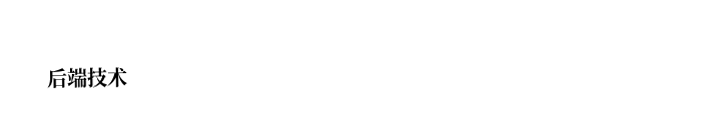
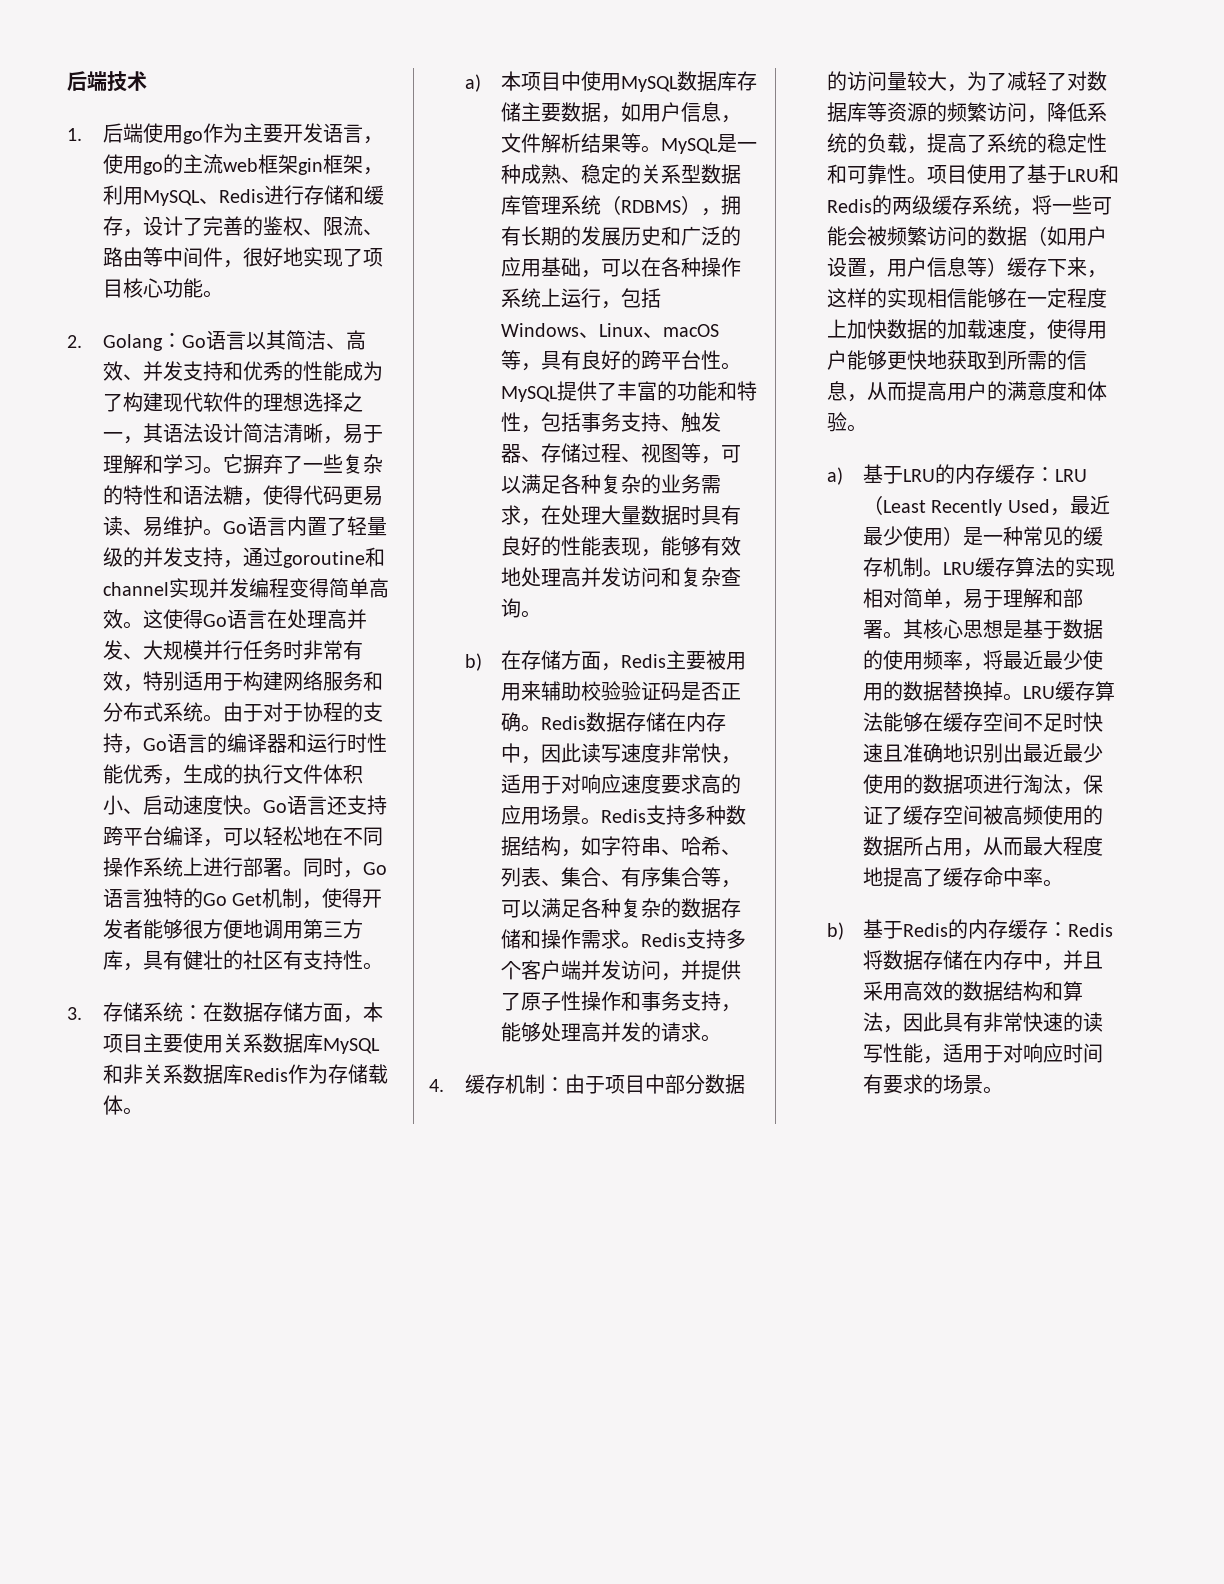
+ 1.后端使用go作为主要开发语言，使用go的主流web框架gin框架，利用MySQL、Redis进行存储和缓存，设计了完善的鉴权、限流、路由等中间件，很好地实现了项目核心功能。
+ 2. Golang：Go语言以其简洁、高效、并发支持和优秀的性能成为了构建现代软件的理想选择之一，其语法设计简洁清晰，易于理解和学习。它摒弃了一些复杂的特性和语法糖，使得代码更易读、易维护。Go语言内置了轻量级的并发支持，通过goroutine和channel实现并发编程变得简单高效。这使得Go语言在处理高并发、大规模并行任务时非常有效，特别适用于构建网络服务和分布式系统。由于对于协程的支持，Go语言的编译器和运行时性能优秀，生成的执行文件体积小、启动速度快。Go语言还支持跨平台编译，可以轻松地在不同操作系统上进行部署。同时，Go语言独特的Go Get机制，使得开发者能够很方便地调用第三方库，具有健壮的社区有支持性。
+ 3.存储系统：在数据存储方面，本项目主要使用关系数据库MySQL和非关系数据库Redis作为存储载体。
+ a)本项目中使用MySQL数据库存储主要数据，如用户信息，文件解析结果等。MySQL是一种成熟、稳定的关系型数据库管理系统（RDBMS），拥有长期的发展历史和广泛的应用基础，可以在各种操作系统上运行，包括Windows、Linux、macOS等，具有良好的跨平台性。MySQL提供了丰富的功能和特性，包括事务支持、触发器、存储过程、视图等，可以满足各种复杂的业务需求，在处理大量数据时具有良好的性能表现，能够有效地处理高并发访问和复杂查询。
+ b)在存储方面，Redis主要被用用来辅助校验验证码是否正确。Redis数据存储在内存中，因此读写速度非常快，适用于对响应速度要求高的应用场景。Redis支持多种数据结构，如字符串、哈希、列表、集合、有序集合等，可以满足各种复杂的数据存储和操作需求。Redis支持多个客户端并发访问，并提供了原子性操作和事务支持，能够处理高并发的请求。
+ 4.缓存机制：由于项目中部分数据的访问量较大，为了减轻了对数据库等资源的频繁访问，降低系统的负载，提高了系统的稳定性和可靠性。项目使用了基于LRU和Redis的两级缓存系统，将一些可能会被频繁访问的数据（如用户设置，用户信息等）缓存下来，这样的实现相信能够在一定程度上加快数据的加载速度，使得用户能够更快地获取到所需的信息，从而提高用户的满意度和体验。
+ a)基于LRU的内存缓存：LRU（Least Recently Used，最近最少使用）是一种常见的缓存机制。LRU缓存算法的实现相对简单，易于理解和部署。其核心思想是基于数据的使用频率，将最近最少使用的数据替换掉。LRU缓存算法能够在缓存空间不足时快速且准确地识别出最近最少使用的数据项进行淘汰，保证了缓存空间被高频使用的数据所占用，从而最大程度地提高了缓存命中率。
+ b)基于Redis的内存缓存：Redis将数据存储在内存中，并且采用高效的数据结构和算法，因此具有非常快速的读写性能，适用于对响应时间有要求的场景。

